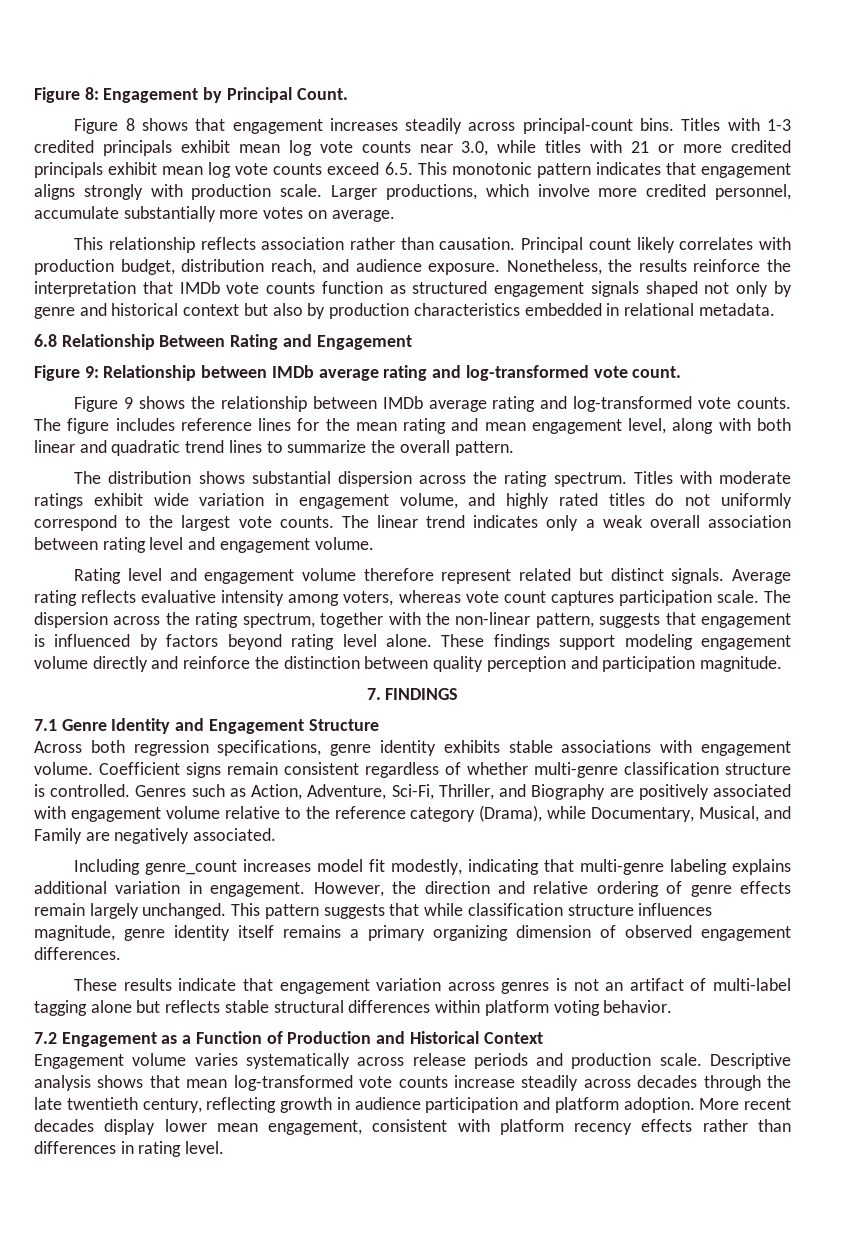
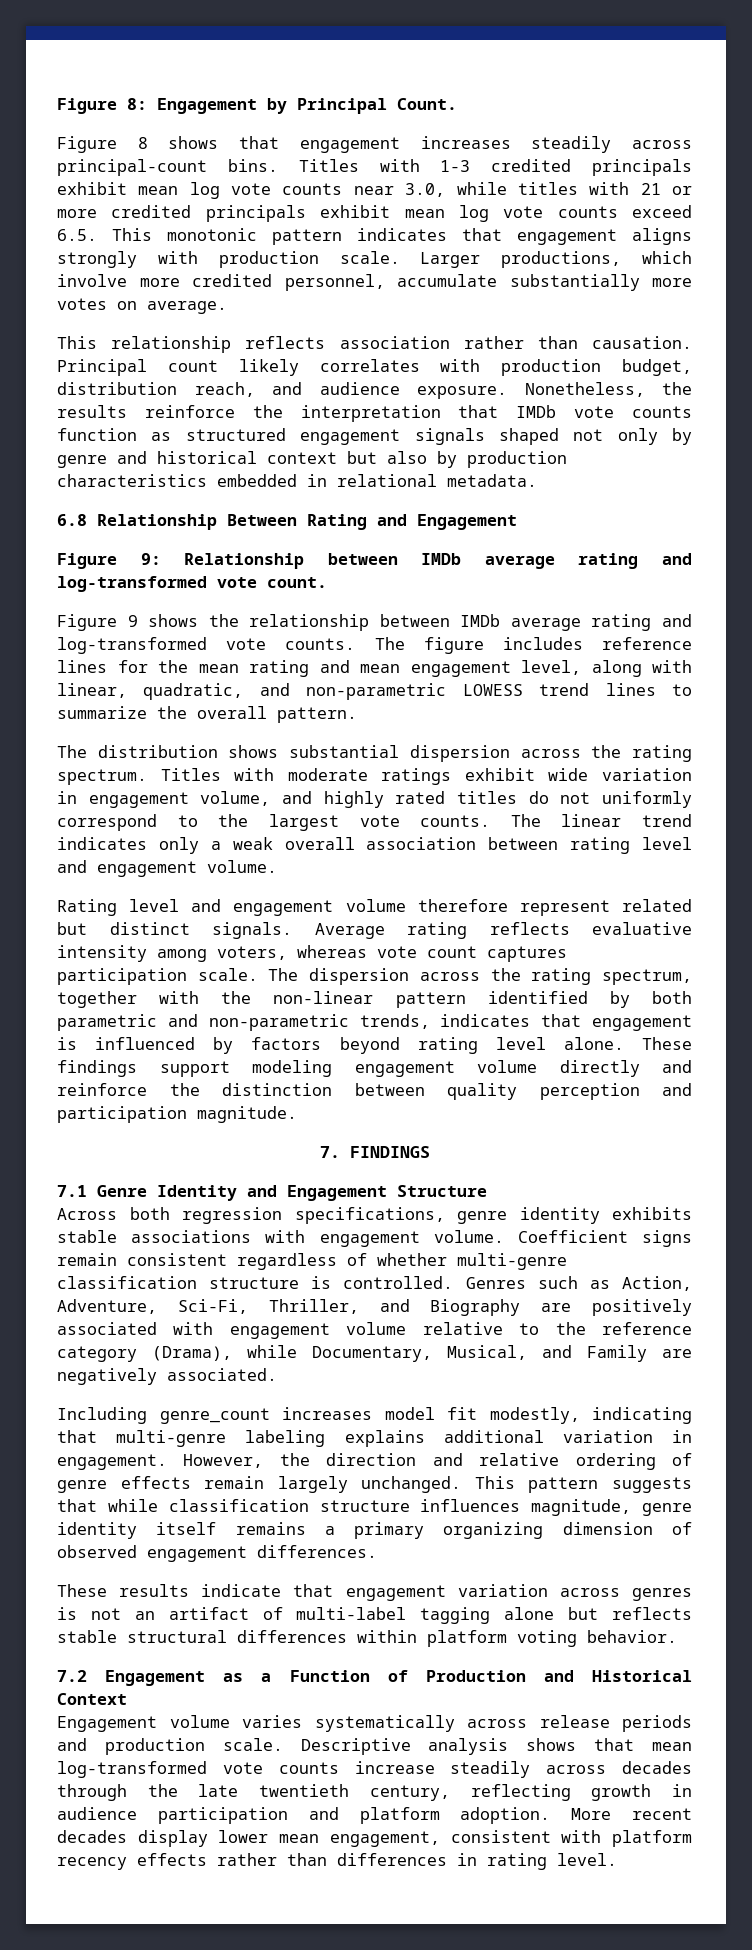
- The figure includes reference lines for the mean rating and mean engagement level, along with both linear and quadratic trend lines to summarize the overall pattern.
+ The figure includes reference lines for the mean rating and mean engagement level, along with linear, quadratic, and non-parametric LOWESS trend lines to summarize the overall pattern.
- The dispersion across the rating spectrum, together with the non-linear pattern, suggests that engagement is influenced by factors beyond rating level alone.
+ The dispersion across the rating spectrum, together with the non-linear pattern identified by both parametric and non-parametric trends, indicates that engagement is influenced by factors beyond rating level alone.

